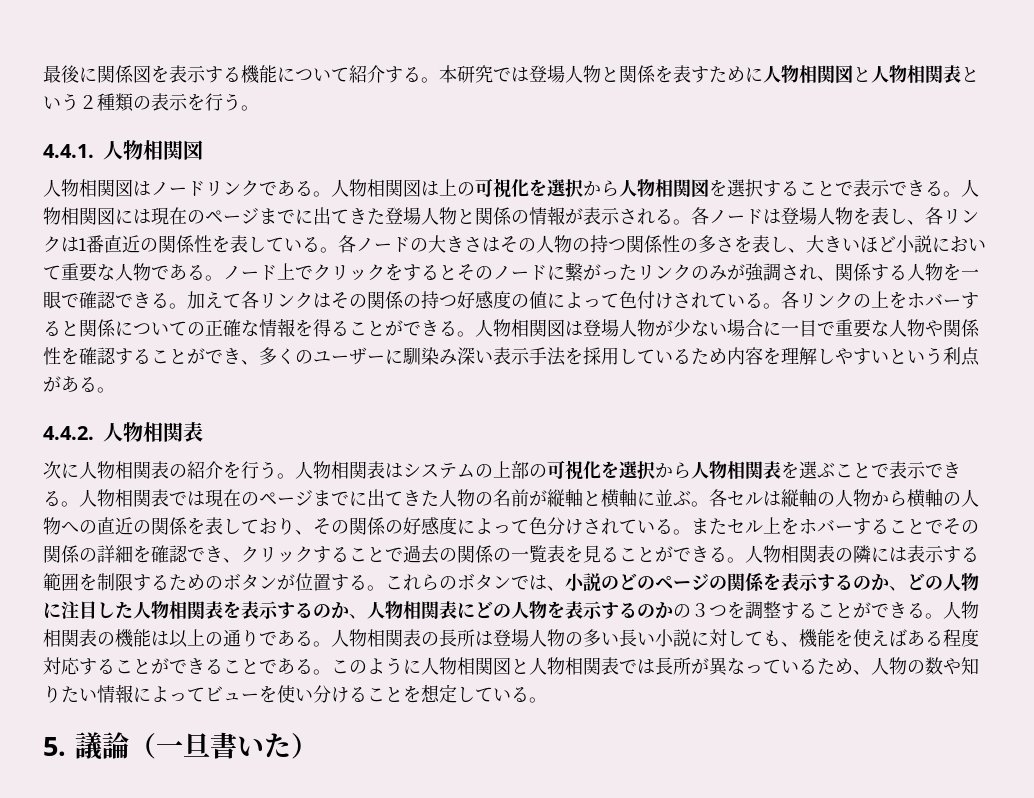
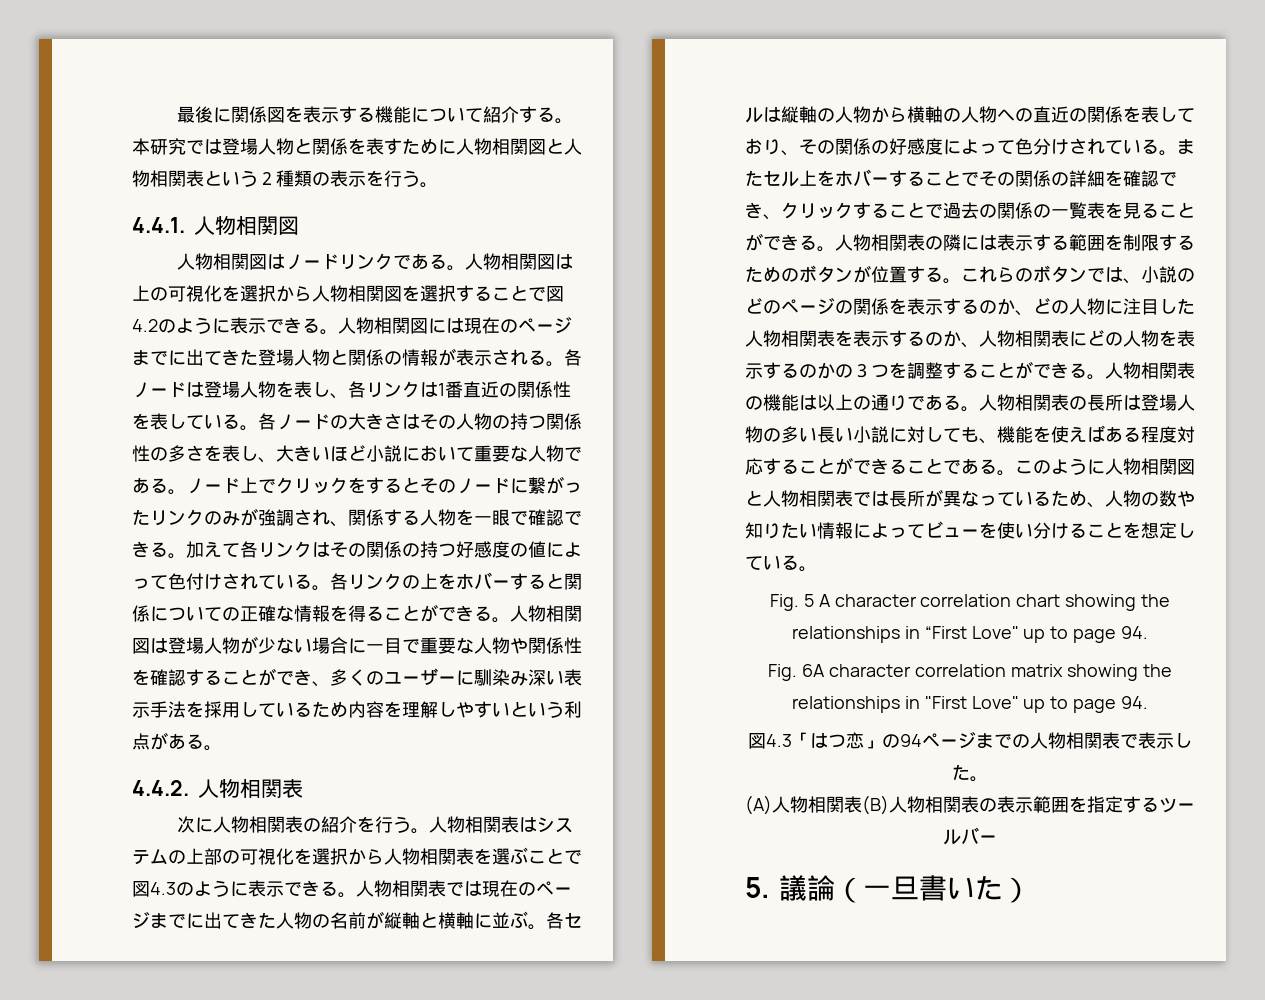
- 人物相関図は上の可視化を選択から人物相関図を選択することで表示できる。
+ 人物相関図は上の可視化を選択から人物相関図を選択することで図4.2のように表示できる。
- 人物相関表はシステムの上部の可視化を選択から人物相関表を選ぶことで表示できる。
+ 人物相関表はシステムの上部の可視化を選択から人物相関表を選ぶことで図4.3のように表示できる。
+ Fig. 5 A character correlation chart showing the relationships in “First Love" up to page 94.
+ Fig. 6A character correlation matrix showing the relationships in "First Love" up to page 94.
+ 図4.3「はつ恋」の94ページまでの人物相関表で表示した。
+ (A)人物相関表(B)人物相関表の表示範囲を指定するツールバー

